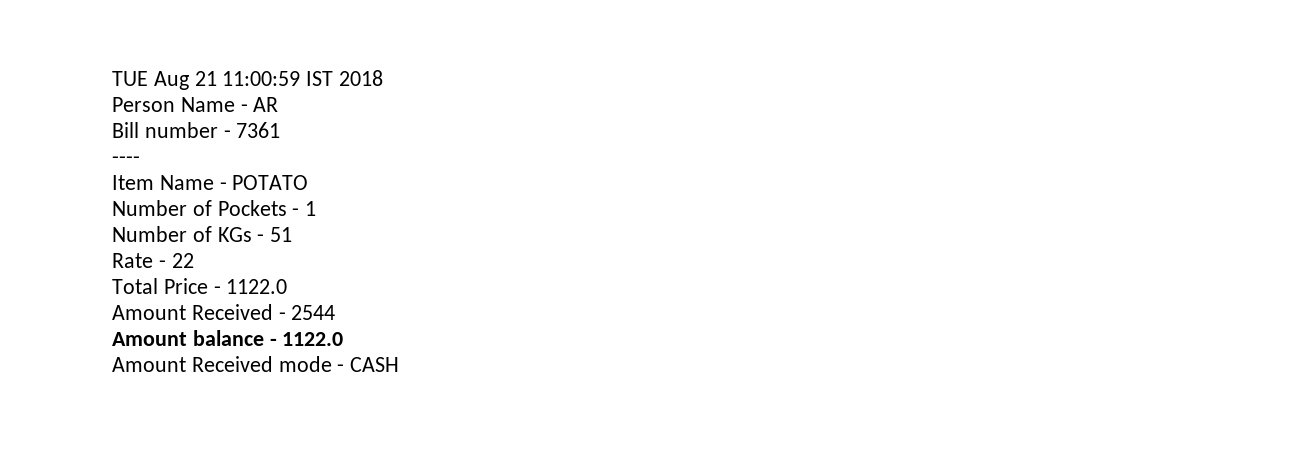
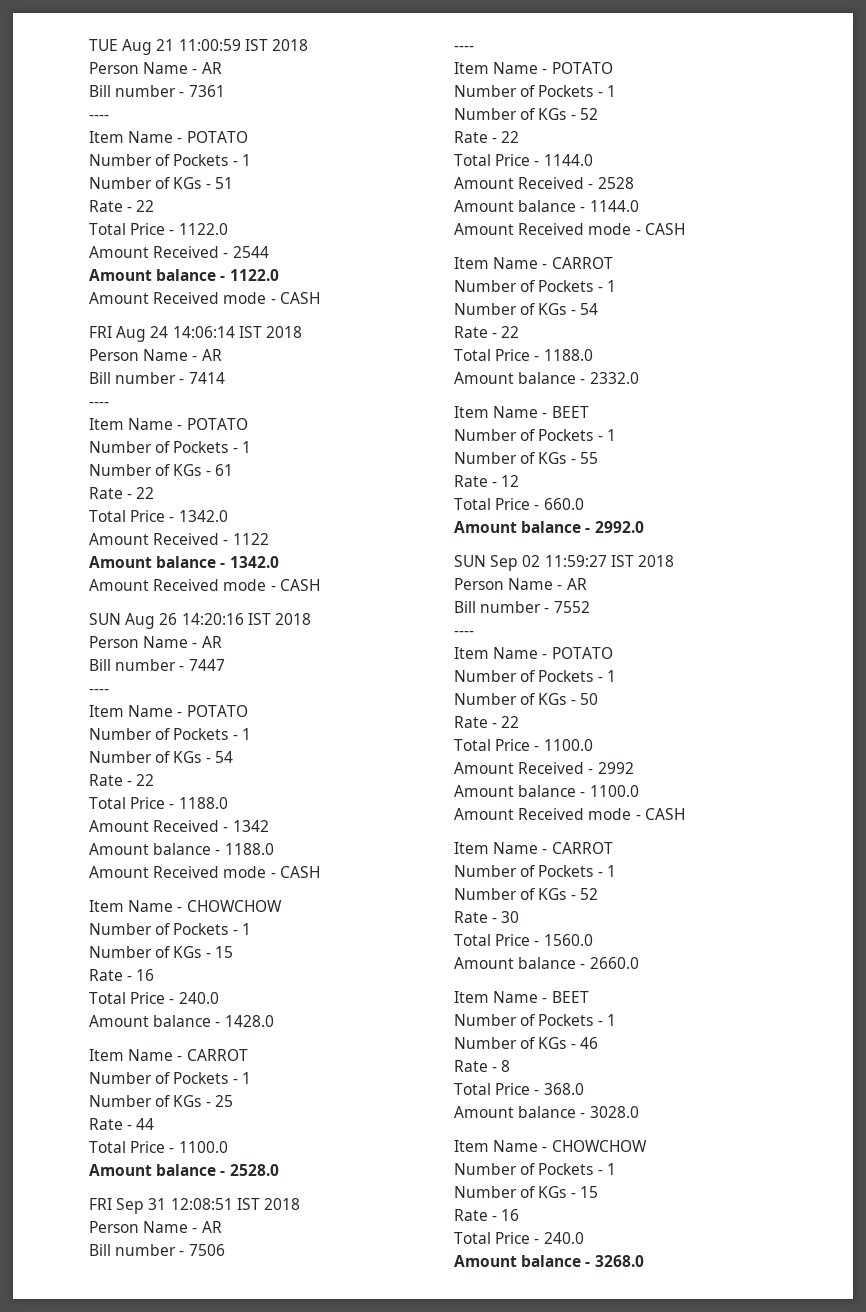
+ FRI Aug 24 14:06:14 IST 2018
+ Person Name - AR
+ Bill number - 7414
+ ----
+ Item Name - POTATO
+ Number of Pockets - 1
+ Number of KGs - 61
+ Rate - 22
+ Total Price - 1342.0
+ Amount Received - 1122
+ Amount balance - 1342.0
+ Amount Received mode - CASH
+ SUN Aug 26 14:20:16 IST 2018
+ Person Name - AR
+ Bill number - 7447
+ ----
+ Item Name - POTATO
+ Number of Pockets - 1
+ Number of KGs - 54
+ Rate - 22
+ Total Price - 1188.0
+ Amount Received - 1342
+ Amount balance - 1188.0
+ Amount Received mode - CASH
+ Item Name - CHOWCHOW
+ Number of Pockets - 1
+ Number of KGs - 15
+ Rate - 16
+ Total Price - 240.0
+ Amount balance - 1428.0
+ Item Name - CARROT
+ Number of Pockets - 1
+ Number of KGs - 25
+ Rate - 44
+ Total Price - 1100.0
+ Amount balance - 2528.0
+ FRI Sep 31 12:08:51 IST 2018
+ Person Name - AR
+ Bill number - 7506
+ ----
+ Item Name - POTATO
+ Number of Pockets - 1
+ Number of KGs - 52
+ Rate - 22
+ Total Price - 1144.0
+ Amount Received - 2528
+ Amount balance - 1144.0
+ Amount Received mode - CASH
+ Item Name - CARROT
+ Number of Pockets - 1
+ Number of KGs - 54
+ Rate - 22
+ Total Price - 1188.0
+ Amount balance - 2332.0
+ Item Name - BEET
+ Number of Pockets - 1
+ Number of KGs - 55
+ Rate - 12
+ Total Price - 660.0
+ Amount balance - 2992.0
+ SUN Sep 02 11:59:27 IST 2018
+ Person Name - AR
+ Bill number - 7552
+ ----
+ Item Name - POTATO
+ Number of Pockets - 1
+ Number of KGs - 50
+ Rate - 22
+ Total Price - 1100.0
+ Amount Received - 2992
+ Amount balance - 1100.0
+ Amount Received mode - CASH
+ Item Name - CARROT
+ Number of Pockets - 1
+ Number of KGs - 52
+ Rate - 30
+ Total Price - 1560.0
+ Amount balance - 2660.0
+ Item Name - BEET
+ Number of Pockets - 1
+ Number of KGs - 46
+ Rate - 8
+ Total Price - 368.0
+ Amount balance - 3028.0
+ Item Name - CHOWCHOW
+ Number of Pockets - 1
+ Number of KGs - 15
+ Rate - 16
+ Total Price - 240.0
+ Amount balance - 3268.0

